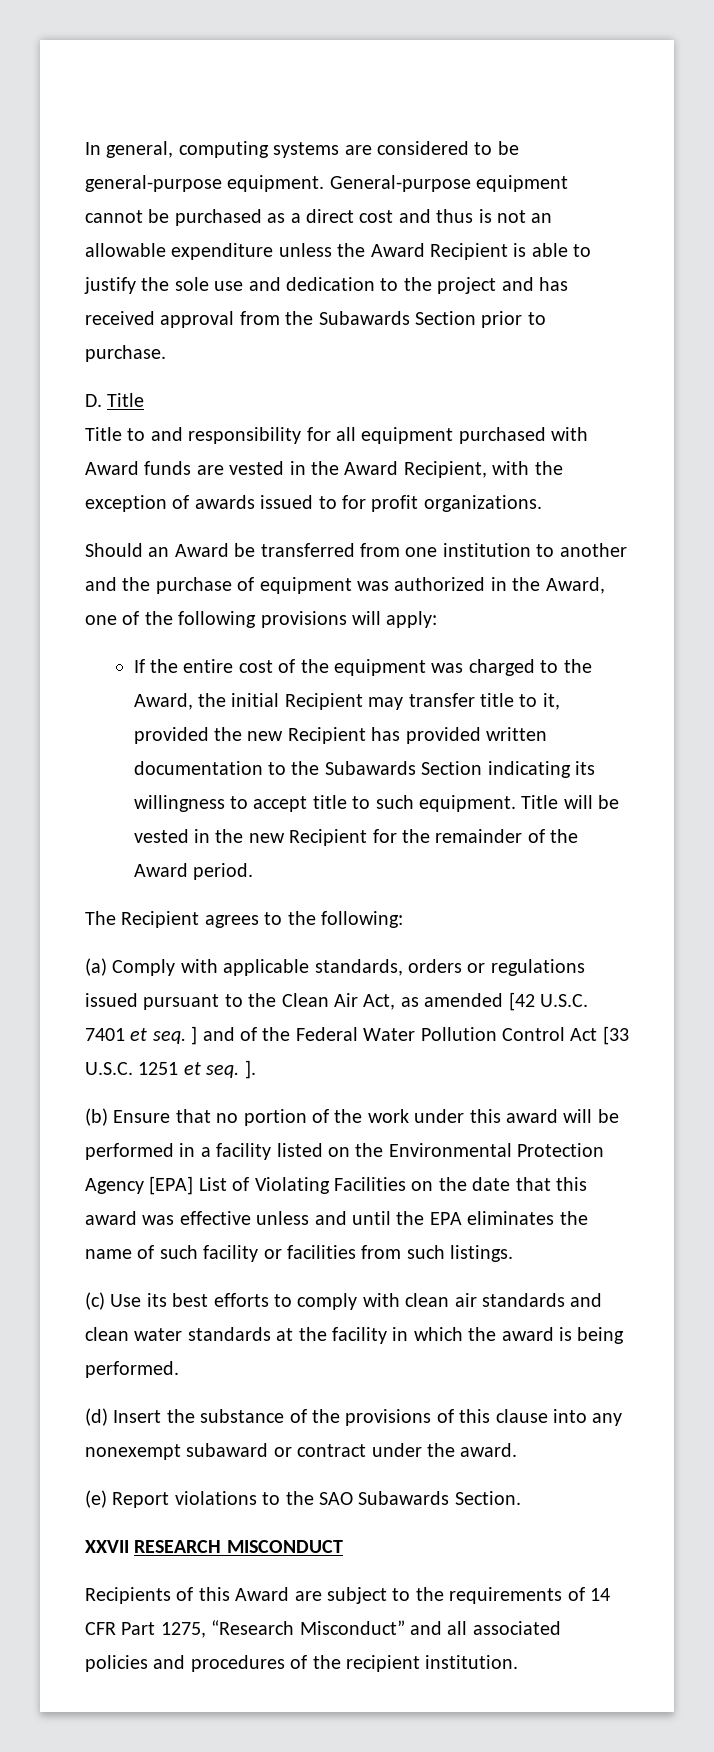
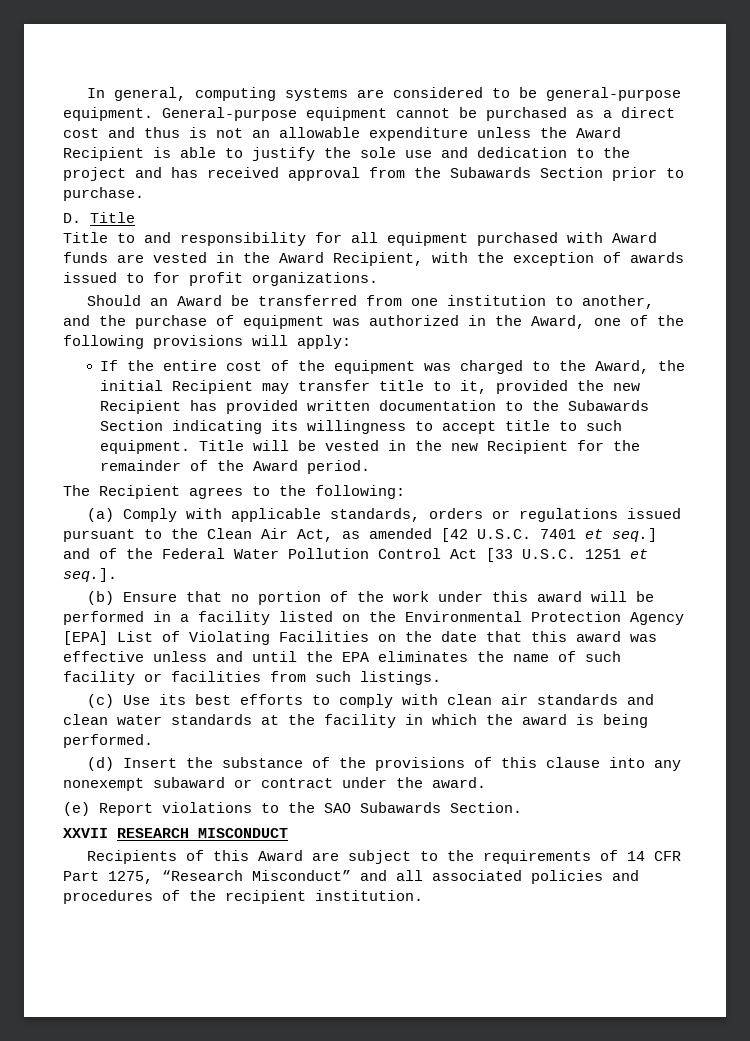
- Should an Award be transferred from one institution to another and the purchase of equipment was authorized in the Award, one of the following provisions will apply:
+ Should an Award be transferred from one institution to another, and the purchase of equipment was authorized in the Award, one of the following provisions will apply:
- (a) Comply with applicable standards, orders or regulations issued pursuant to the Clean Air Act, as amended [42 U.S.C. 7401 et seq. ] and of the Federal Water Pollution Control Act [33 U.S.C. 1251 et seq. ].
+ (a) Comply with applicable standards, orders or regulations issued pursuant to the Clean Air Act, as amended [42 U.S.C. 7401 et seq.] and of the Federal Water Pollution Control Act [33 U.S.C. 1251 et seq.].

